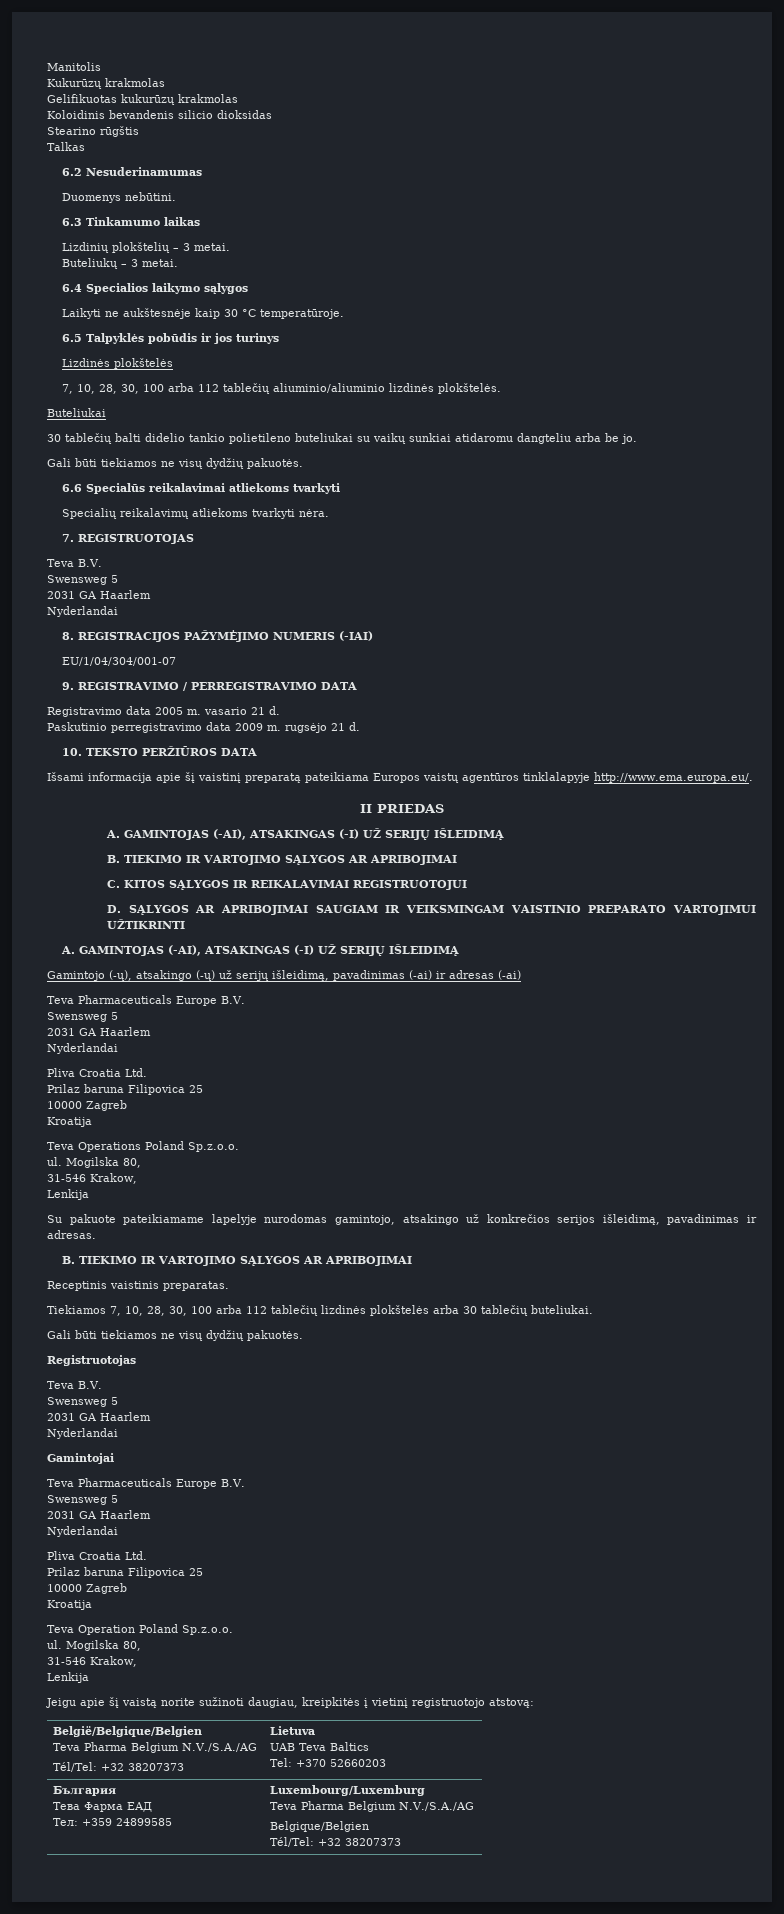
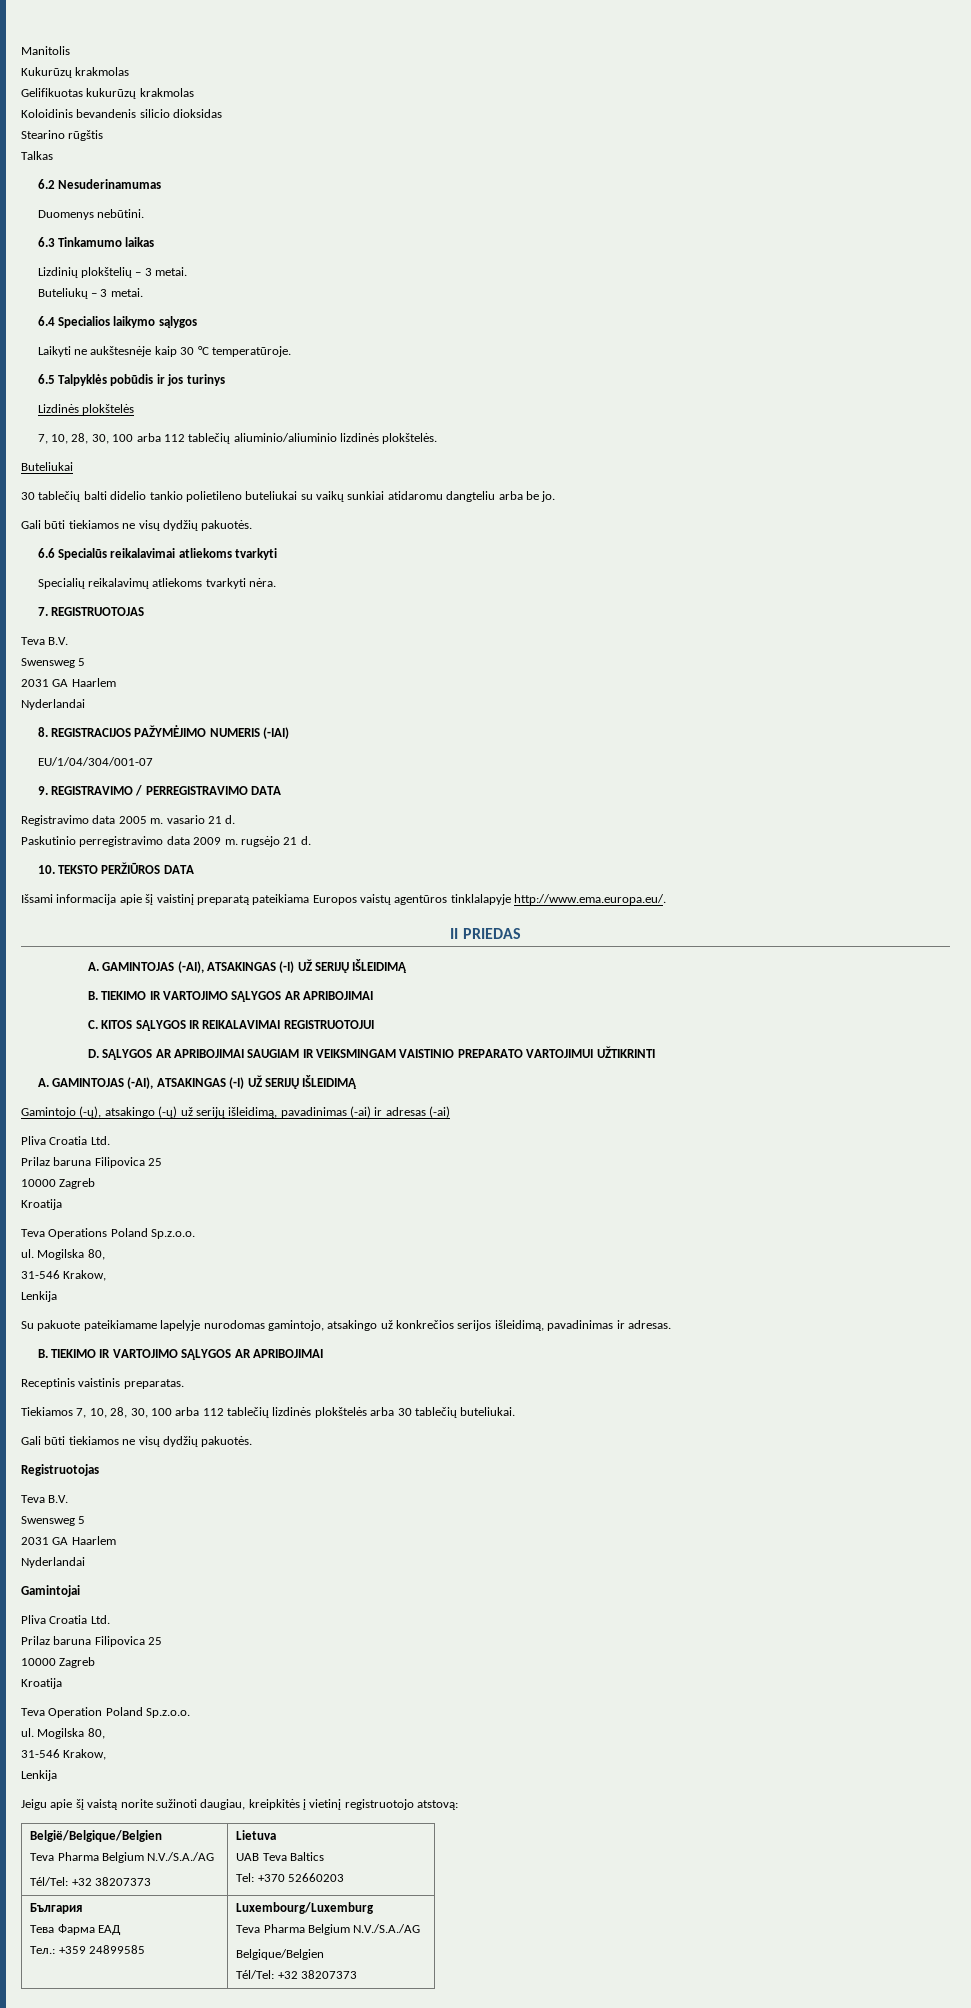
  Gamintojo (-ų), atsakingo (-ų) už serijų išleidimą, pavadinimas (-ai) ir adresas (-ai)
- Teva Pharmaceuticals Europe B.V.
- Swensweg 5
- 2031 GA Haarlem
- Nyderlandai
  Gamintojai
- Teva Pharmaceuticals Europe B.V.
- Swensweg 5
- 2031 GA Haarlem
- Nyderlandai
  България
  Тева Фарма ЕАД
- Teл: +359 24899585 | Luxembourg/Luxemburg
+ Teл.: +359 24899585 | Luxembourg/Luxemburg

